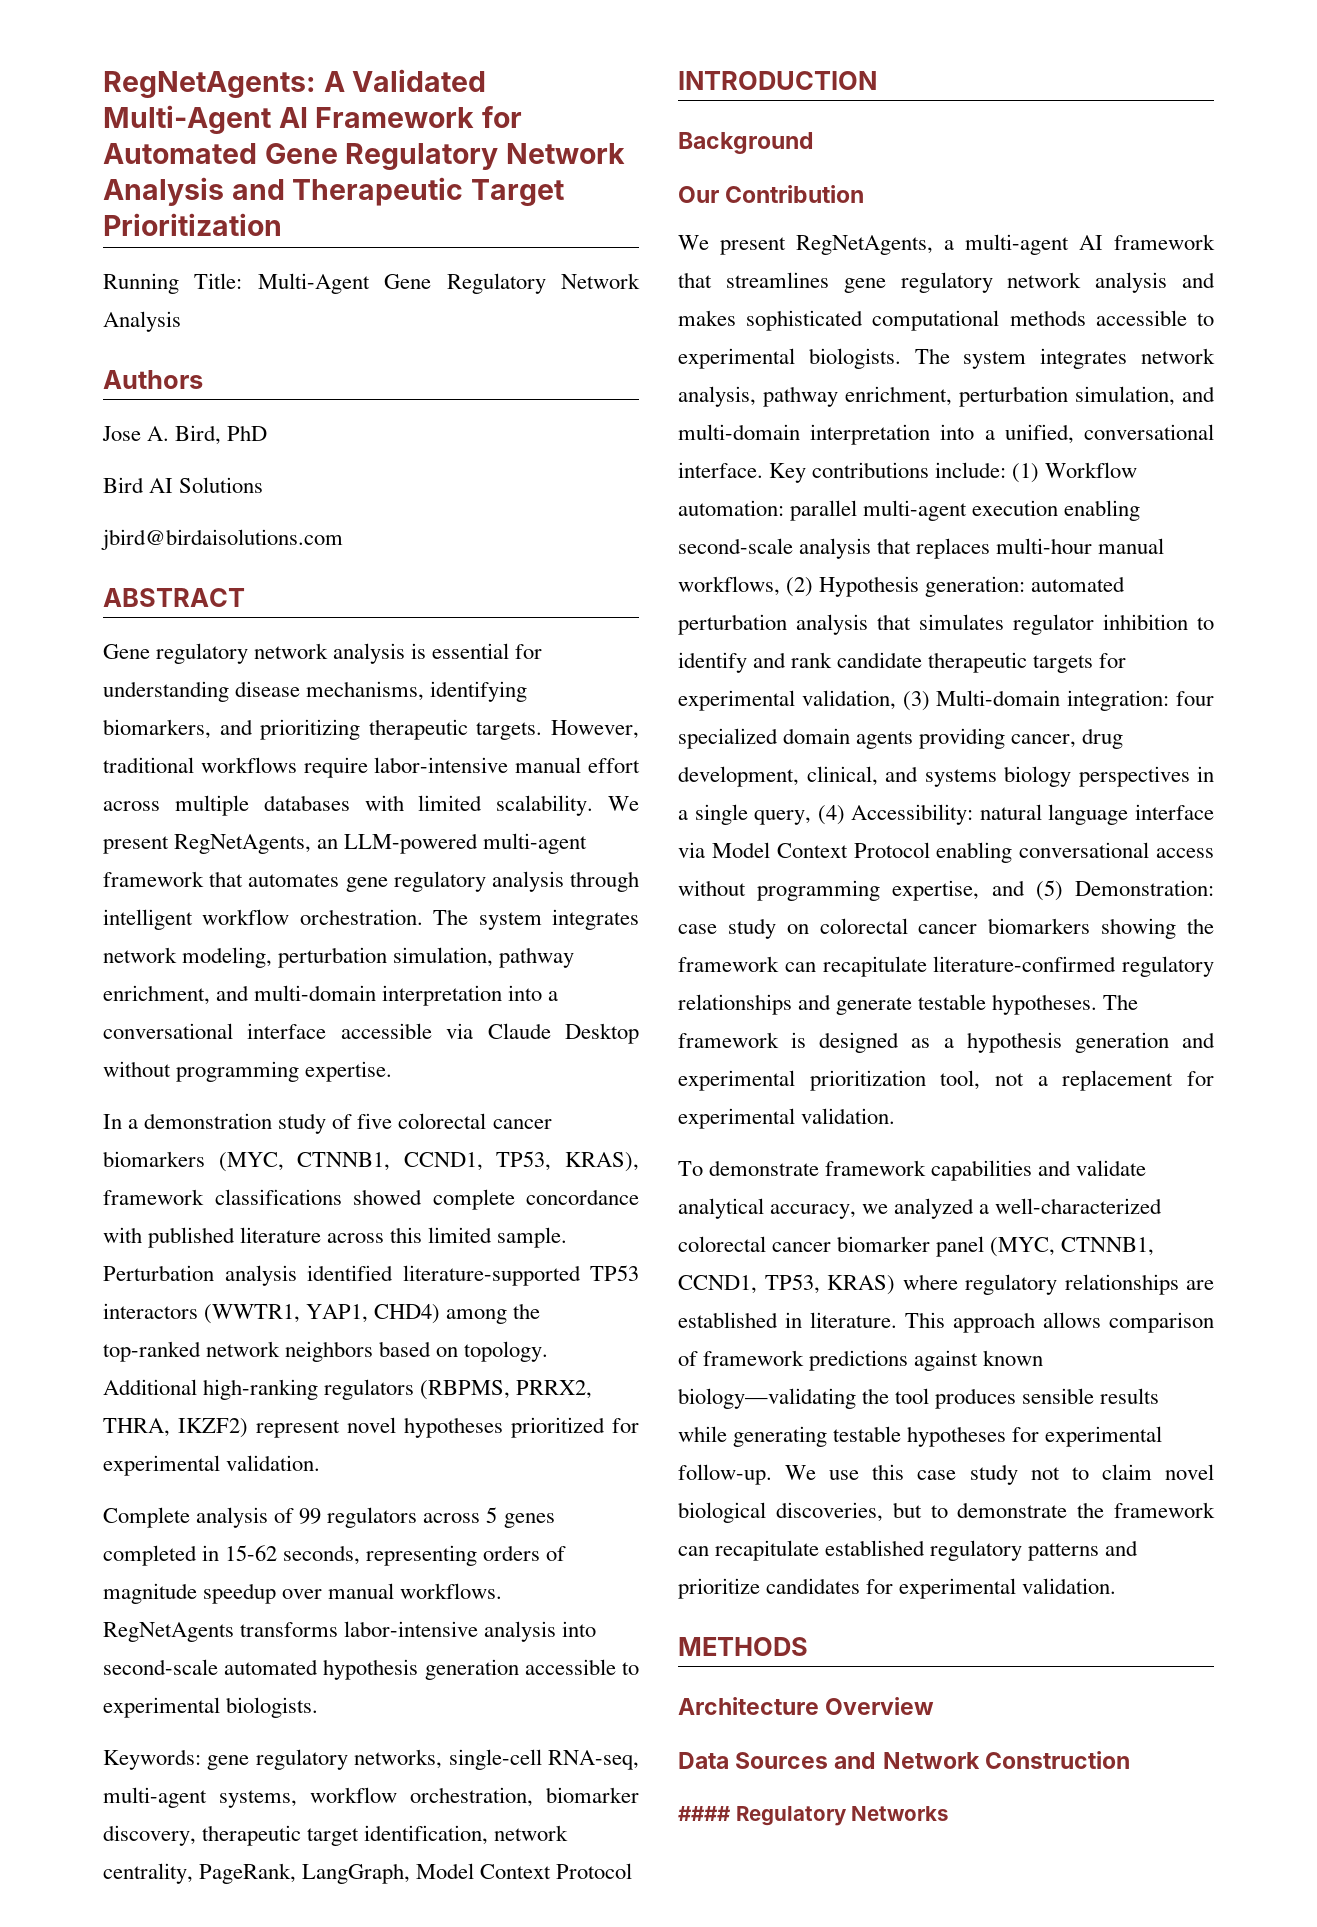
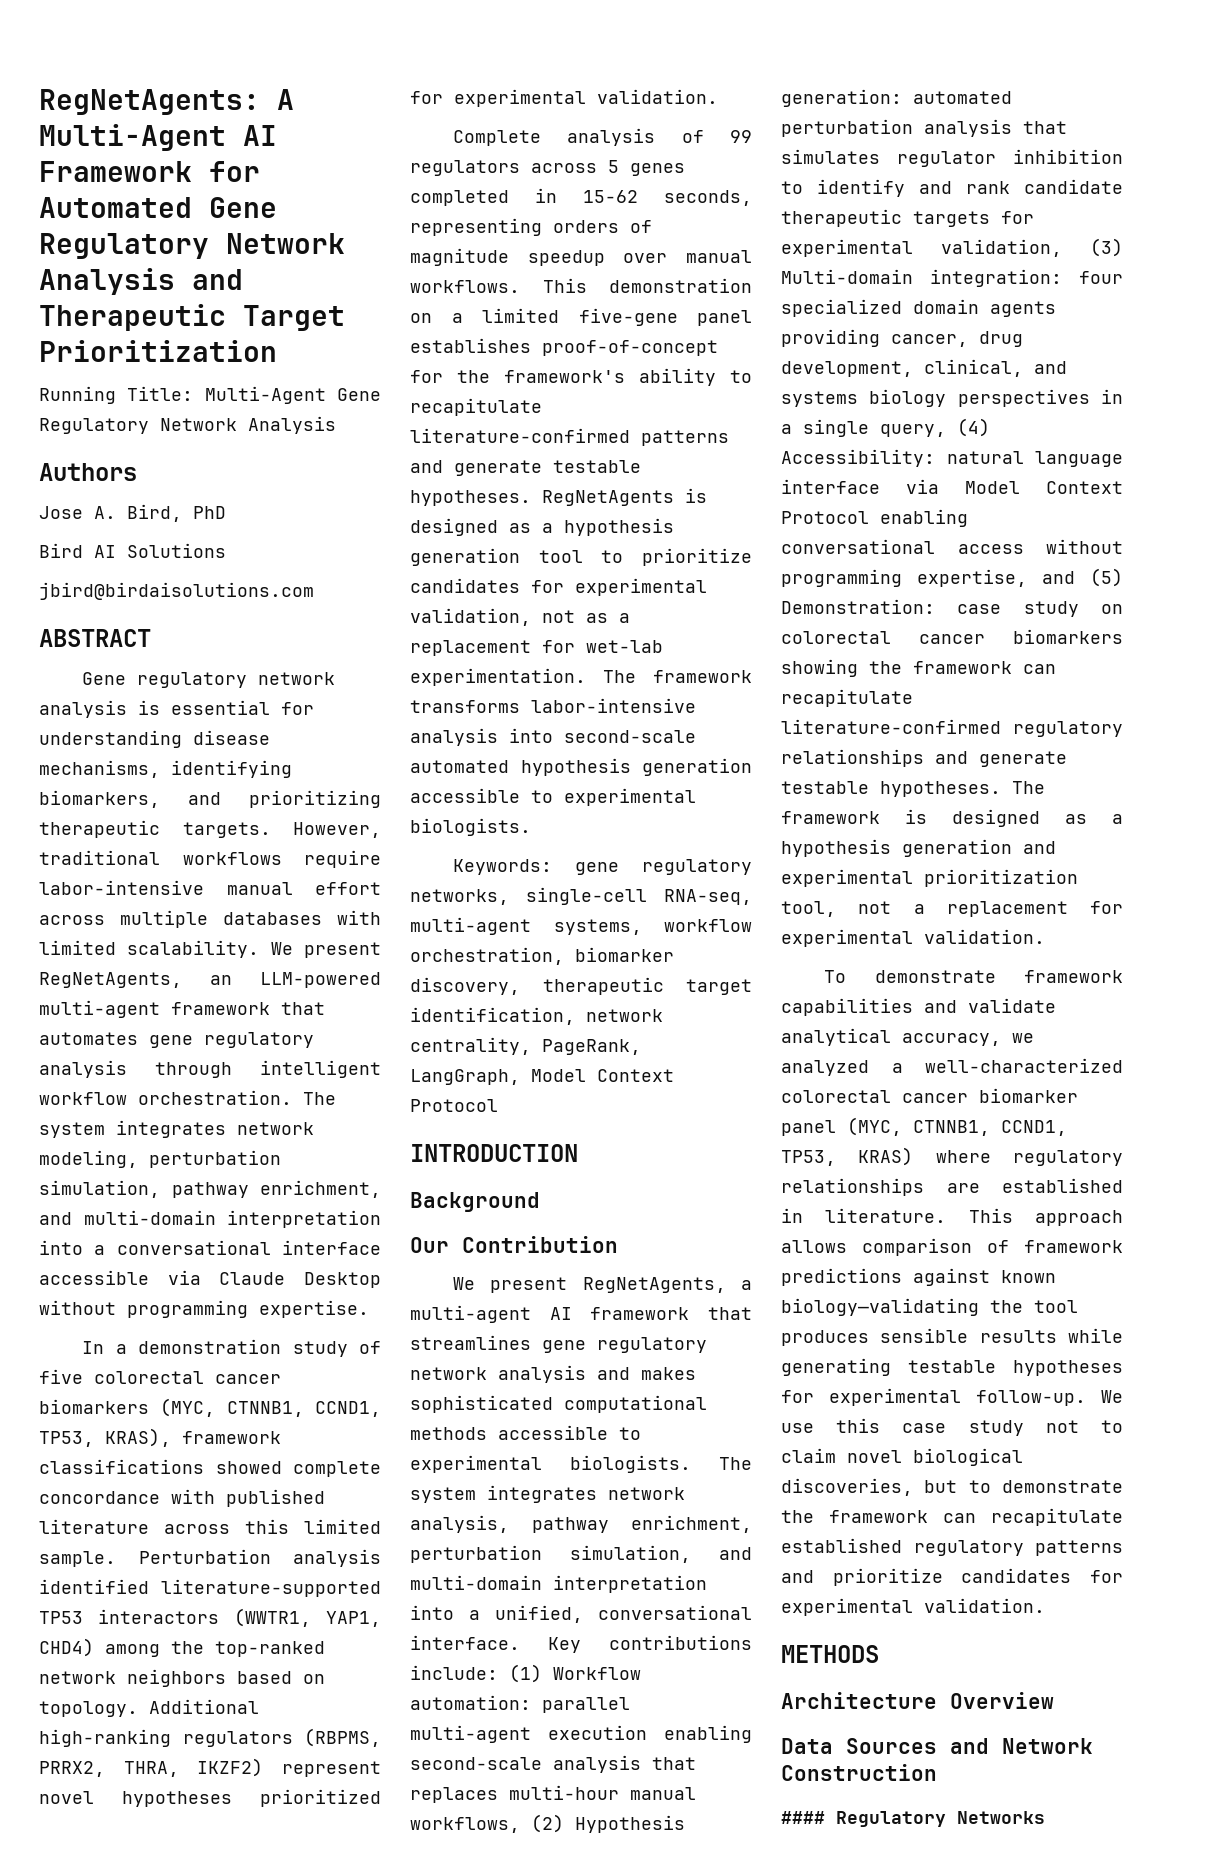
- RegNetAgents: A Validated Multi-Agent AI Framework for Automated Gene Regulatory Network Analysis and Therapeutic Target Prioritization
+ RegNetAgents: A Multi-Agent AI Framework for Automated Gene Regulatory Network Analysis and Therapeutic Target Prioritization
- RegNetAgents transforms labor-intensive analysis into second-scale automated hypothesis generation accessible to experimental biologists.
+ This demonstration on a limited five-gene panel establishes proof-of-concept for the framework's ability to recapitulate literature-confirmed patterns and generate testable hypotheses. RegNetAgents is designed as a hypothesis generation tool to prioritize candidates for experimental validation, not as a replacement for wet-lab experimentation. The framework transforms labor-intensive analysis into second-scale automated hypothesis generation accessible to experimental biologists.

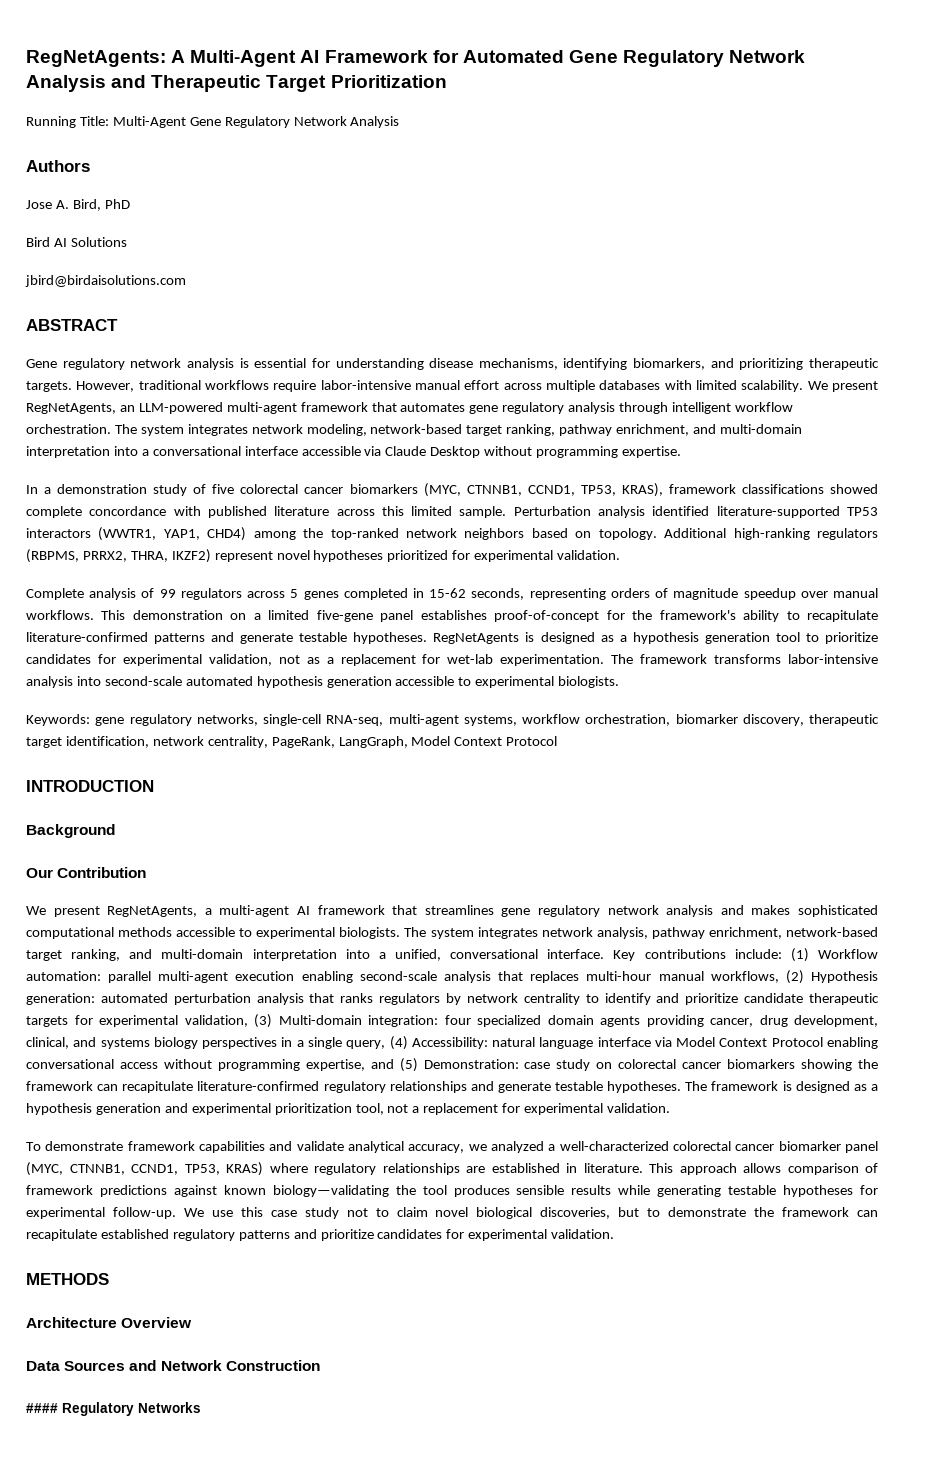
- The system integrates network modeling, perturbation simulation, pathway enrichment, and multi-domain interpretation into a conversational interface accessible via Claude Desktop without programming expertise.
+ The system integrates network modeling, network-based target ranking, pathway enrichment, and multi-domain interpretation into a conversational interface accessible via Claude Desktop without programming expertise.
- The system integrates network analysis, pathway enrichment, perturbation simulation, and multi-domain interpretation into a unified, conversational interface.
+ The system integrates network analysis, pathway enrichment, network-based target ranking, and multi-domain interpretation into a unified, conversational interface.
- automated perturbation analysis that simulates regulator inhibition to identify and rank candidate therapeutic targets for experimental validation, (3) Multi-domain integration:
+ automated perturbation analysis that ranks regulators by network centrality to identify and prioritize candidate therapeutic targets for experimental validation, (3) Multi-domain integration:

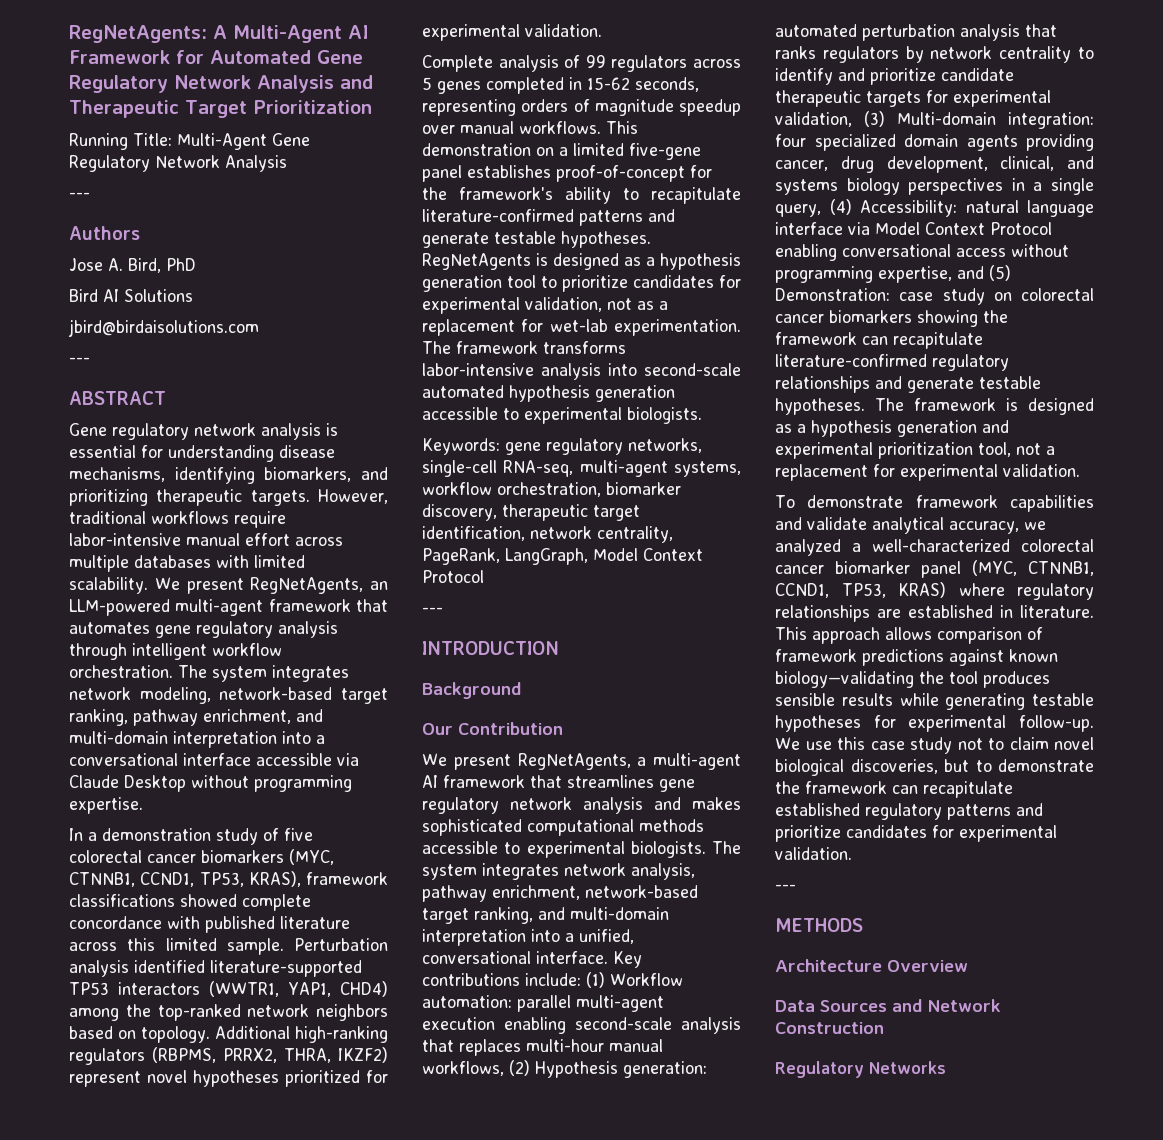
  Running Title: Multi-Agent Gene Regulatory Network Analysis
+ ---
  jbird@birdaisolutions.com
+ ---
  Keywords: gene regulatory networks, single-cell RNA-seq, multi-agent systems, workflow orchestration, biomarker discovery, therapeutic target identification, network centrality, PageRank, LangGraph, Model Context Protocol
+ ---
  We use this case study not to claim novel biological discoveries, but to demonstrate the framework can recapitulate established regulatory patterns and prioritize candidates for experimental validation.
+ ---
- #### Regulatory Networks
+ Regulatory Networks

